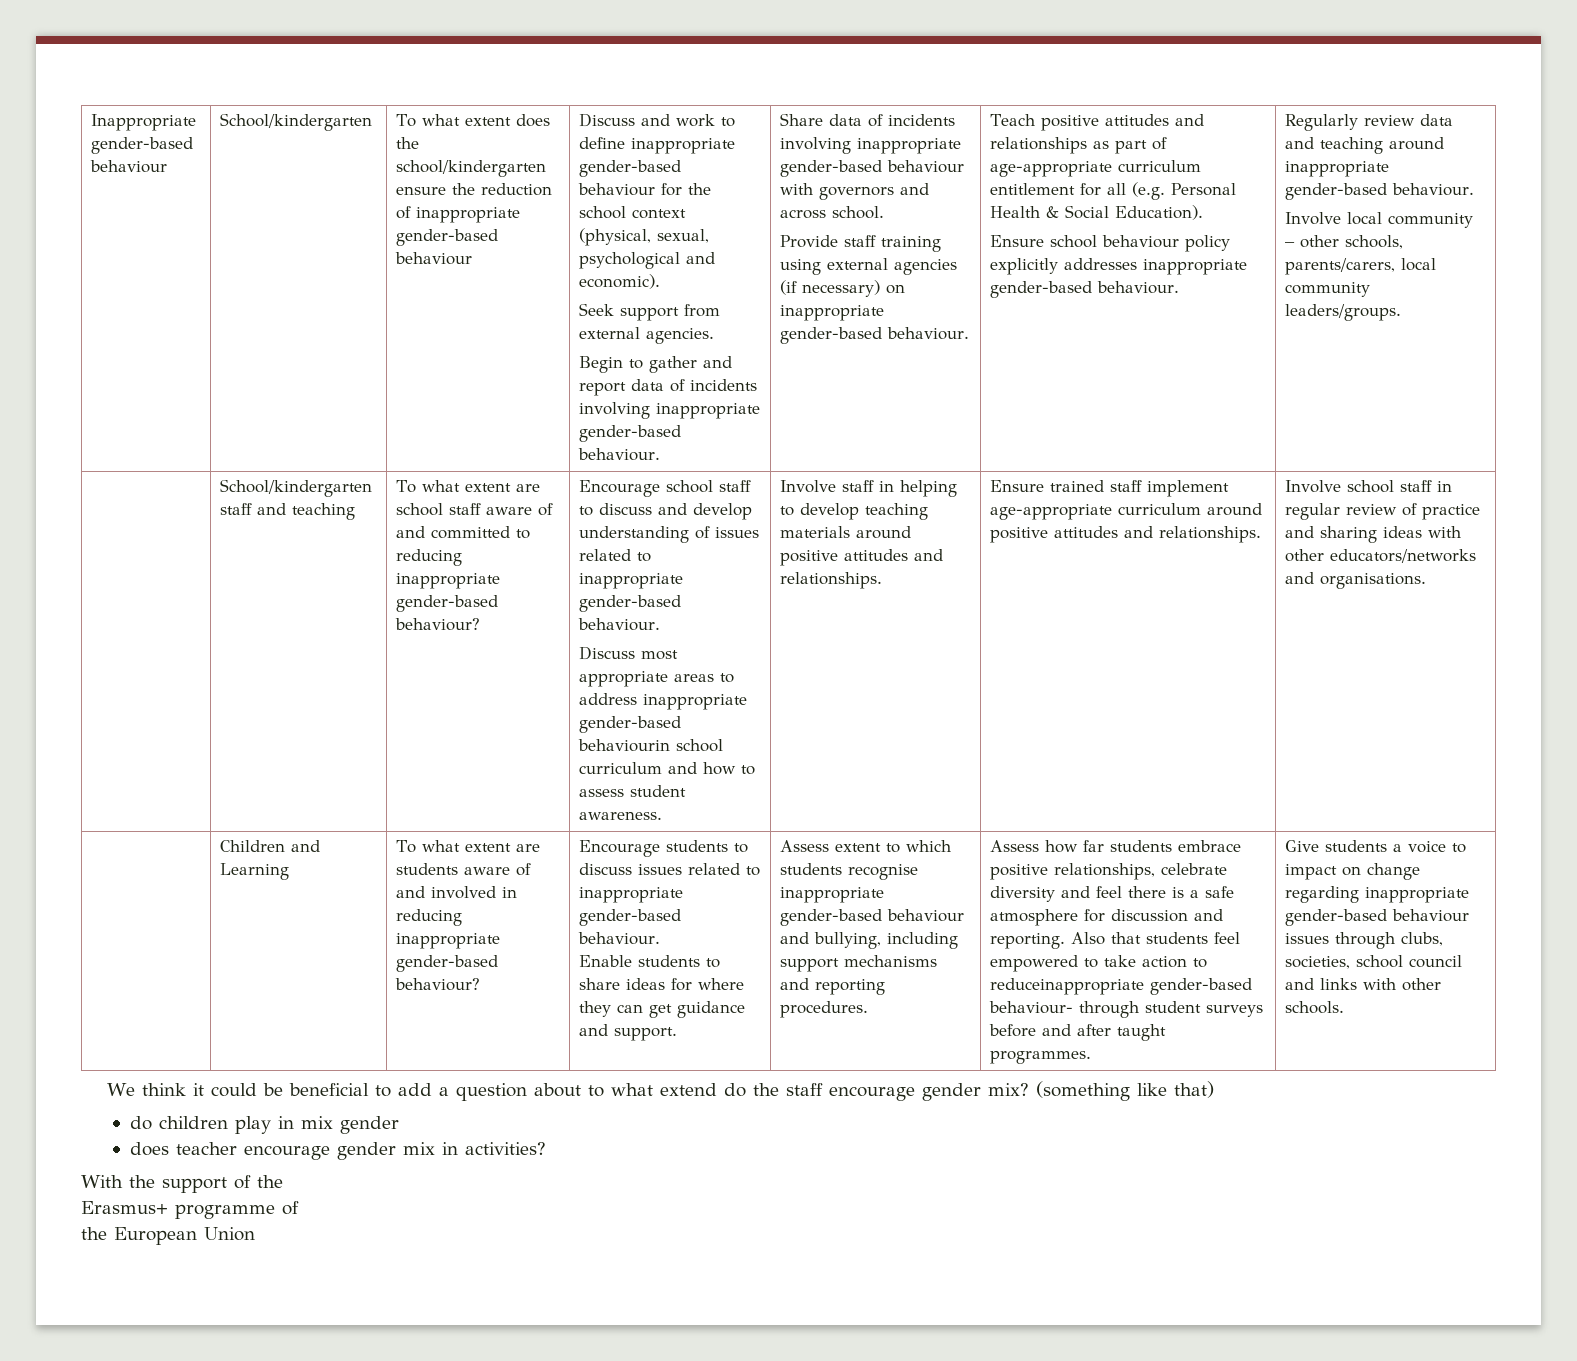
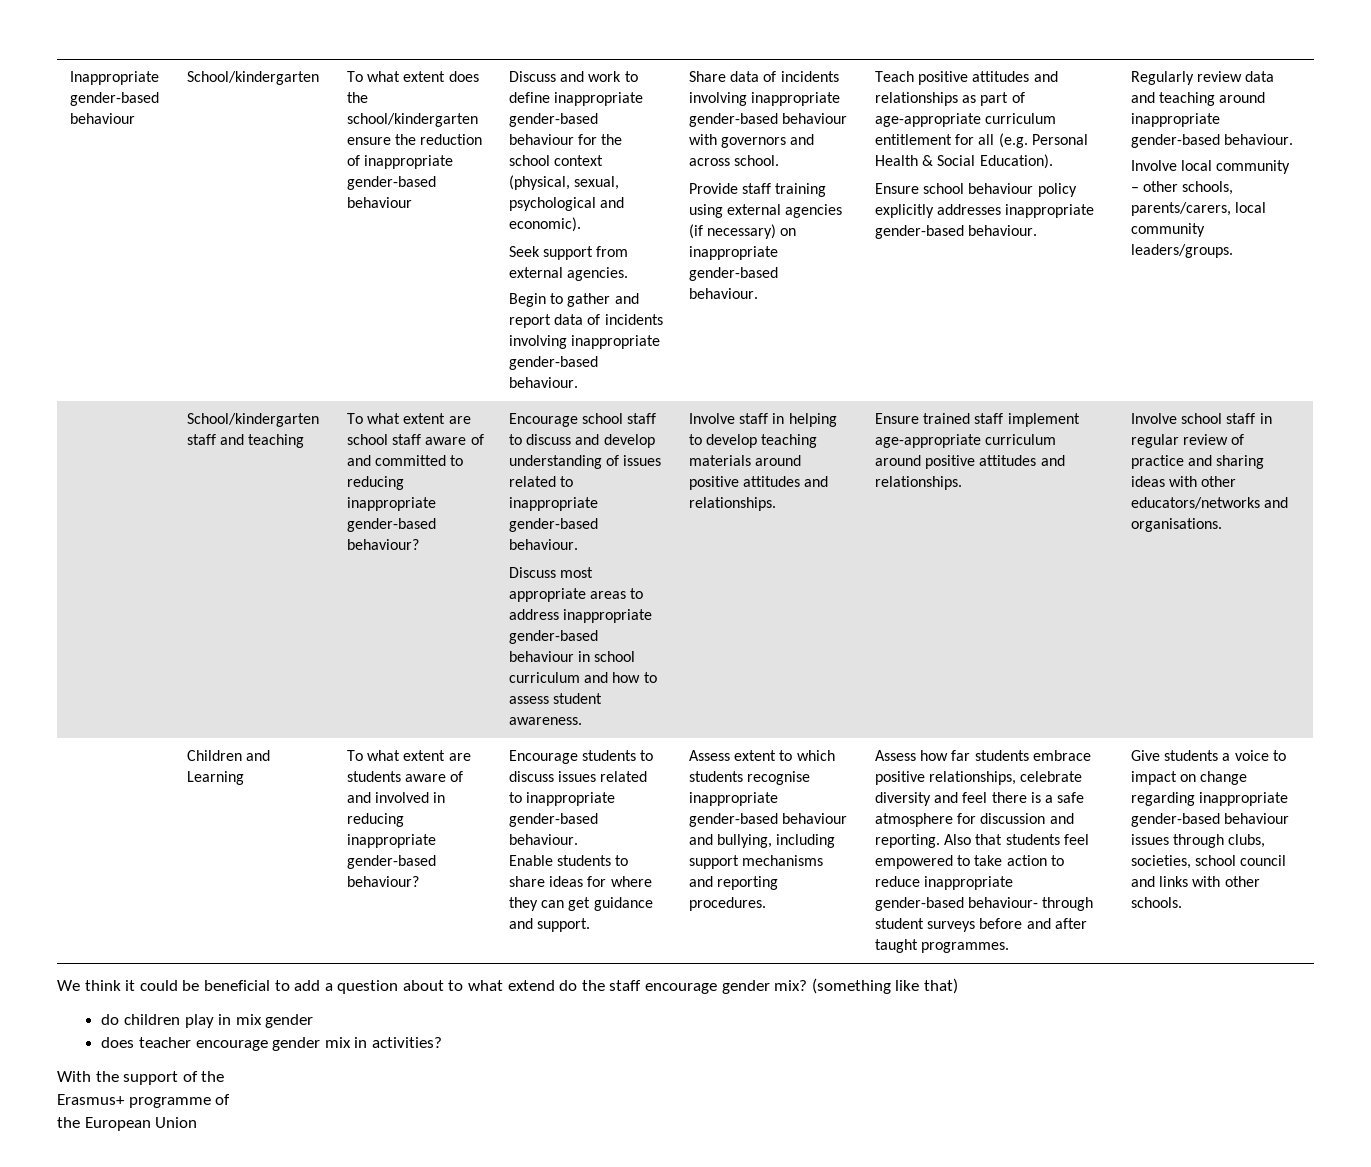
- Discuss most appropriate areas to address inappropriate gender-based behaviourin school curriculum and how to assess student awareness.
+ Discuss most appropriate areas to address inappropriate gender-based behaviour in school curriculum and how to assess student awareness.
- Also that students feel empowered to take action to reduceinappropriate gender-based behaviour- through student surveys before and after taught programmes.
+ Also that students feel empowered to take action to reduce inappropriate gender-based behaviour- through student surveys before and after taught programmes.

